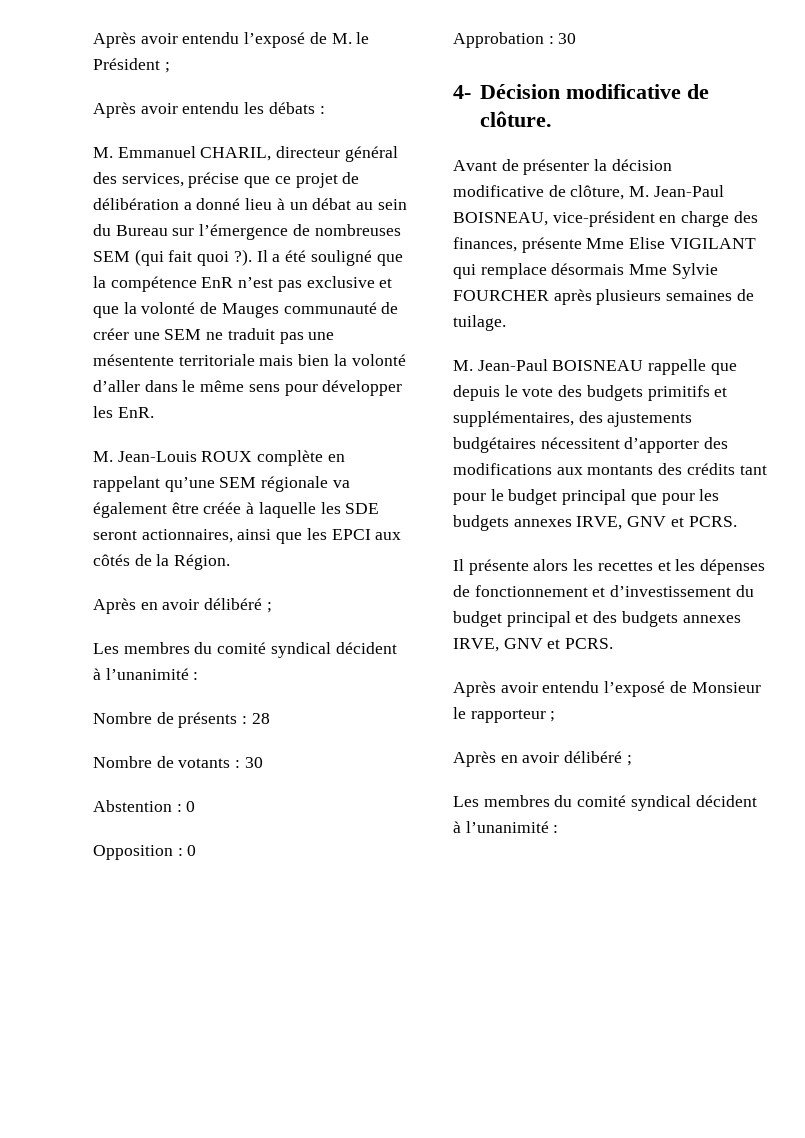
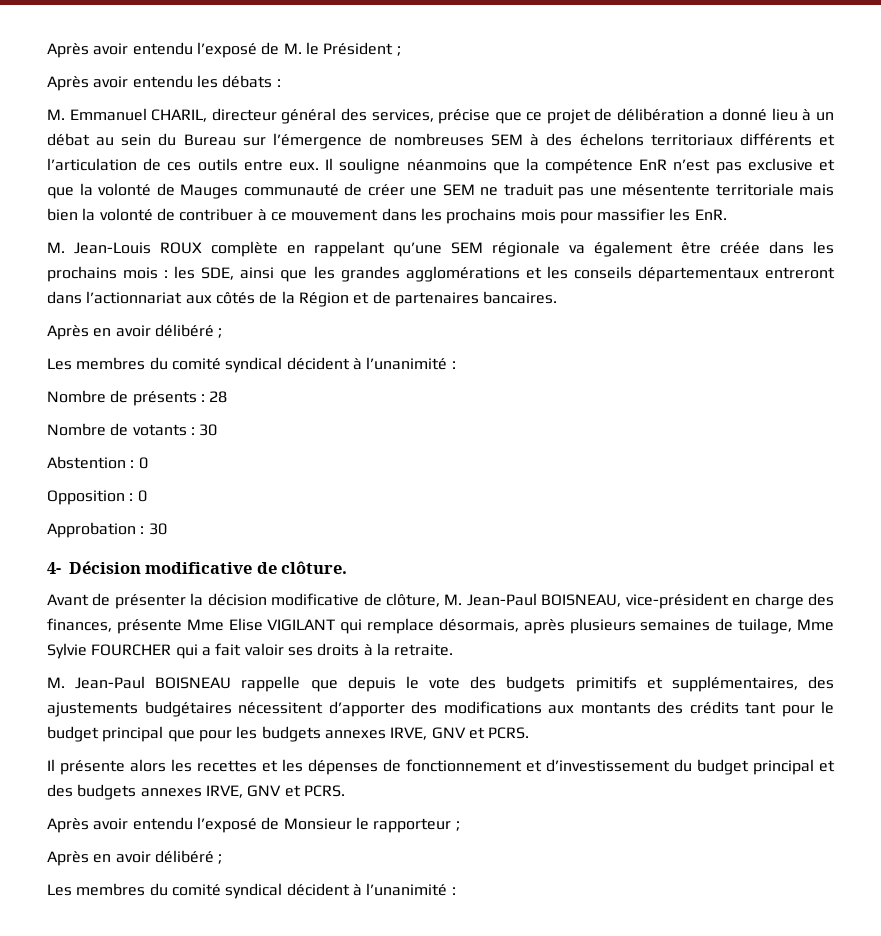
- M. Emmanuel CHARIL, directeur général des services, précise que ce projet de délibération a donné lieu à un débat au sein du Bureau sur l’émergence de nombreuses SEM (qui fait quoi ?). Il a été souligné que la compétence EnR n’est pas exclusive et que la volonté de Mauges communauté de créer une SEM ne traduit pas une mésentente territoriale mais bien la volonté d’aller dans le même sens pour développer les EnR.
+ M. Emmanuel CHARIL, directeur général des services, précise que ce projet de délibération a donné lieu à un débat au sein du Bureau sur l’émergence de nombreuses SEM à des échelons territoriaux différents et l’articulation de ces outils entre eux. Il souligne néanmoins que la compétence EnR n’est pas exclusive et que la volonté de Mauges communauté de créer une SEM ne traduit pas une mésentente territoriale mais bien la volonté de contribuer à ce mouvement dans les prochains mois pour massifier les EnR.
- M. Jean-Louis ROUX complète en rappelant qu’une SEM régionale va également être créée à laquelle les SDE seront actionnaires, ainsi que les EPCI aux côtés de la Région.
+ M. Jean-Louis ROUX complète en rappelant qu’une SEM régionale va également être créée dans les prochains mois : les SDE, ainsi que les grandes agglomérations et les conseils départementaux entreront dans l’actionnariat aux côtés de la Région et de partenaires bancaires.
- Avant de présenter la décision modificative de clôture, M. Jean-Paul BOISNEAU, vice-président en charge des finances, présente Mme Elise VIGILANT qui remplace désormais Mme Sylvie FOURCHER après plusieurs semaines de tuilage.
+ Avant de présenter la décision modificative de clôture, M. Jean-Paul BOISNEAU, vice-président en charge des finances, présente Mme Elise VIGILANT qui remplace désormais, après plusieurs semaines de tuilage, Mme Sylvie FOURCHER qui a fait valoir ses droits à la retraite.

